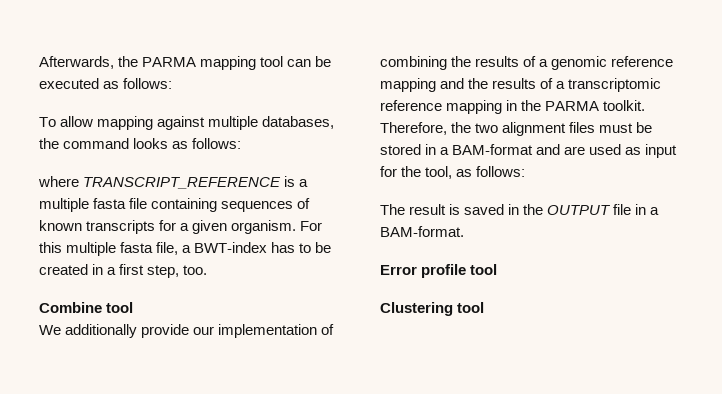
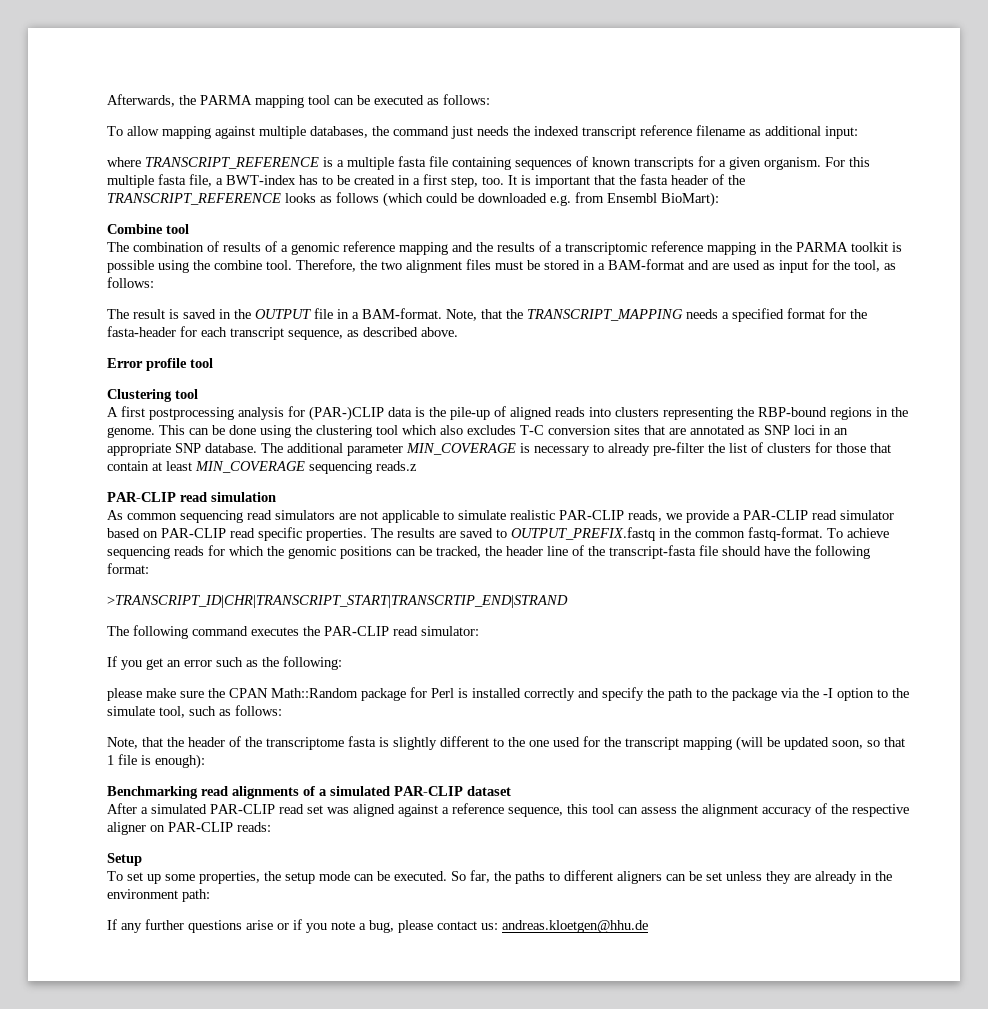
- To allow mapping against multiple databases, the command looks as follows:
+ To allow mapping against multiple databases, the command just needs the indexed transcript reference filename as additional input:
- For this multiple fasta file, a BWT-index has to be created in a first step, too.
+ For this multiple fasta file, a BWT-index has to be created in a first step, too. It is important that the fasta header of the TRANSCRIPT_REFERENCE looks as follows (which could be downloaded e.g. from Ensembl BioMart):
  Combine tool
- We additionally provide our implementation of combining the results of a genomic reference mapping and the results of a transcriptomic reference mapping in the PARMA toolkit.
+ The combination of results of a genomic reference mapping and the results of a transcriptomic reference mapping in the PARMA toolkit is possible using the combine tool.
+ Note, that the TRANSCRIPT_MAPPING needs a specified format for the fasta-header for each transcript sequence, as described above.
+ A first postprocessing analysis for (PAR-)CLIP data is the pile-up of aligned reads into clusters representing the RBP-bound regions in the genome. This can be done using the clustering tool which also excludes T-C conversion sites that are annotated as SNP loci in an appropriate SNP database. The additional parameter MIN_COVERAGE is necessary to already pre-filter the list of clusters for those that contain at least MIN_COVERAGE sequencing reads.z
+ PAR-CLIP read simulation
+ As common sequencing read simulators are not applicable to simulate realistic PAR-CLIP reads, we provide a PAR-CLIP read simulator based on PAR-CLIP read specific properties. The results are saved to OUTPUT_PREFIX.fastq in the common fastq-format. To achieve sequencing reads for which the genomic positions can be tracked, the header line of the transcript-fasta file should have the following format:
+ >TRANSCRIPT_ID|CHR|TRANSCRIPT_START|TRANSCRTIP_END|STRAND
+ The following command executes the PAR-CLIP read simulator:
+ If you get an error such as the following:
+ please make sure the CPAN Math::Random package for Perl is installed correctly and specify the path to the package via the -I option to the simulate tool, such as follows:
+ Note, that the header of the transcriptome fasta is slightly different to the one used for the transcript mapping (will be updated soon, so that 1 file is enough):
+ Benchmarking read alignments of a simulated PAR-CLIP dataset
+ After a simulated PAR-CLIP read set was aligned against a reference sequence, this tool can assess the alignment accuracy of the respective aligner on PAR-CLIP reads:
+ Setup
+ To set up some properties, the setup mode can be executed. So far, the paths to different aligners can be set unless they are already in the environment path:
+ If any further questions arise or if you note a bug, please contact us: andreas.kloetgen@hhu.de

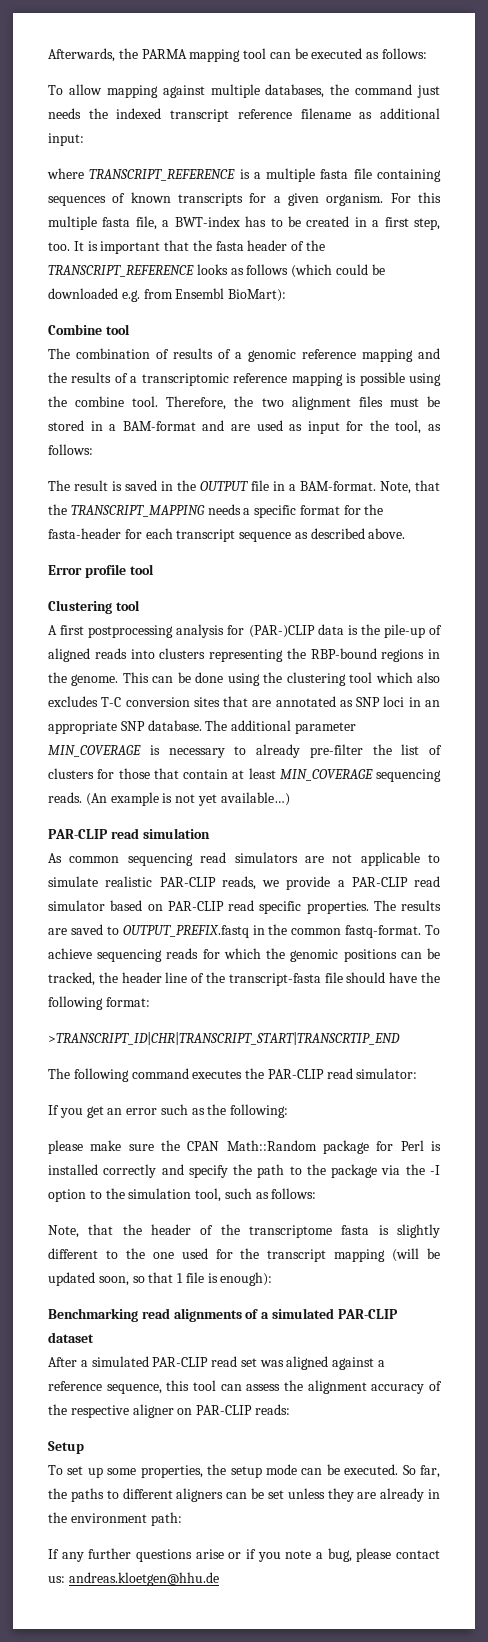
- The combination of results of a genomic reference mapping and the results of a transcriptomic reference mapping in the PARMA toolkit is possible using the combine tool.
+ The combination of results of a genomic reference mapping and the results of a transcriptomic reference mapping is possible using the combine tool.
- Note, that the TRANSCRIPT_MAPPING needs a specified format for the fasta-header for each transcript sequence, as described above.
+ Note, that the TRANSCRIPT_MAPPING needs a specific format for the fasta-header for each transcript sequence as described above.
- The additional parameter MIN_COVERAGE is necessary to already pre-filter the list of clusters for those that contain at least MIN_COVERAGE sequencing reads.z
+ The additional parameter MIN_COVERAGE is necessary to already pre-filter the list of clusters for those that contain at least MIN_COVERAGE sequencing reads. (An example is not yet available…)
- >TRANSCRIPT_ID|CHR|TRANSCRIPT_START|TRANSCRTIP_END|STRAND
+ >TRANSCRIPT_ID|CHR|TRANSCRIPT_START|TRANSCRTIP_END
- please make sure the CPAN Math::Random package for Perl is installed correctly and specify the path to the package via the -I option to the simulate tool, such as follows:
+ please make sure the CPAN Math::Random package for Perl is installed correctly and specify the path to the package via the -I option to the simulation tool, such as follows:

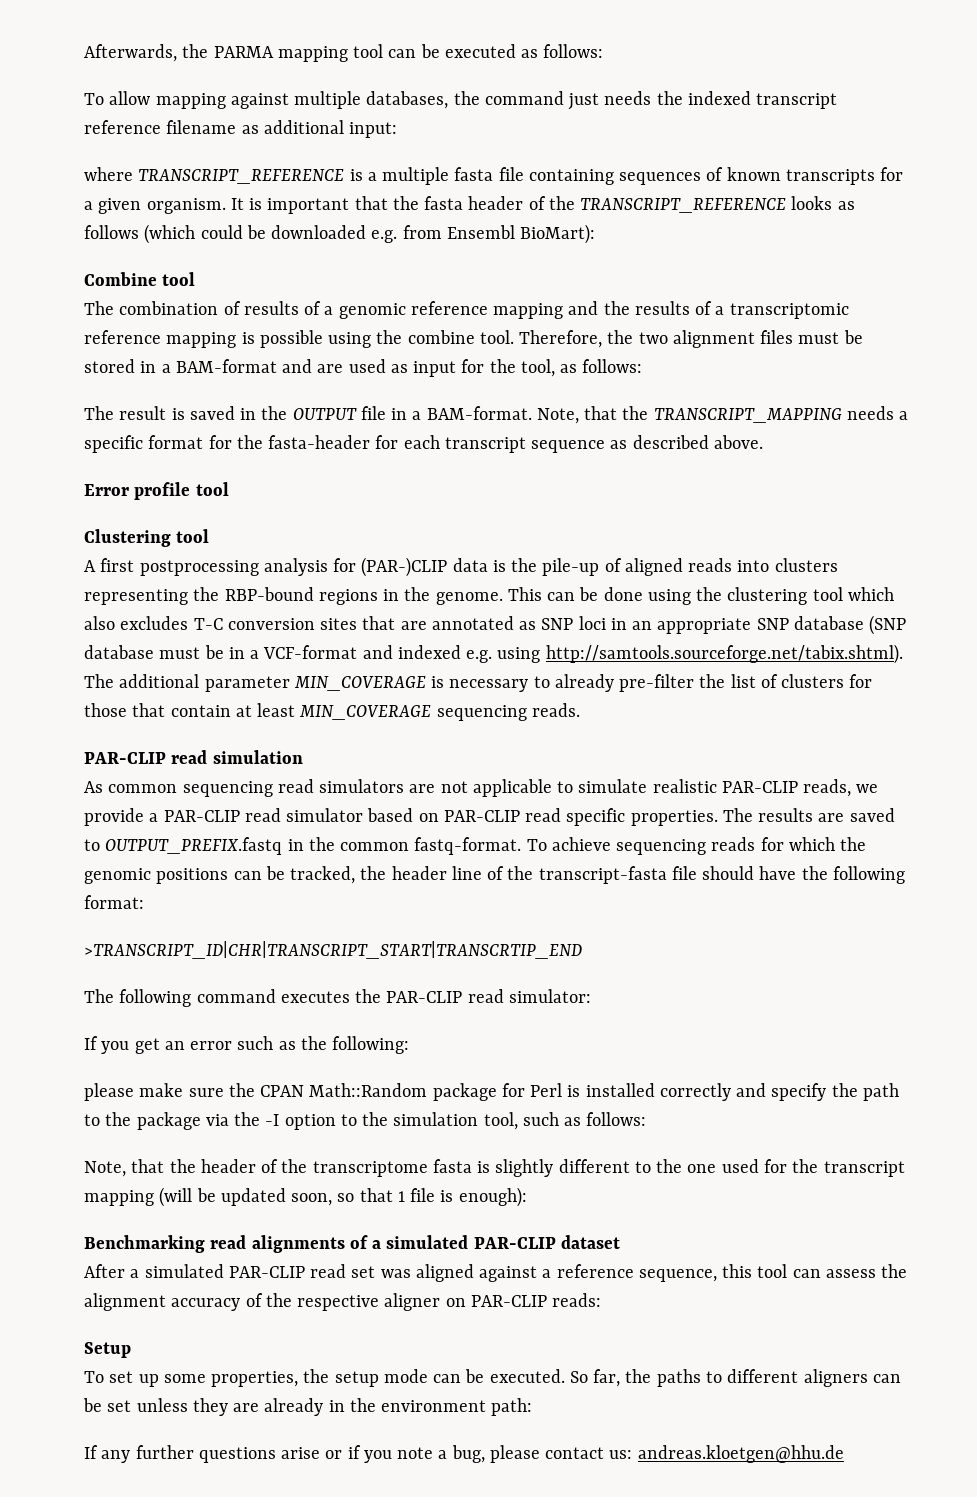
- For this multiple fasta file, a BWT-index has to be created in a first step, too.
- This can be done using the clustering tool which also excludes T-C conversion sites that are annotated as SNP loci in an appropriate SNP database. The additional parameter MIN_COVERAGE is necessary to already pre-filter the list of clusters for those that contain at least MIN_COVERAGE sequencing reads. (An example is not yet available…)
+ This can be done using the clustering tool which also excludes T-C conversion sites that are annotated as SNP loci in an appropriate SNP database (SNP database must be in a VCF-format and indexed e.g. using http://samtools.sourceforge.net/tabix.shtml). The additional parameter MIN_COVERAGE is necessary to already pre-filter the list of clusters for those that contain at least MIN_COVERAGE sequencing reads.

